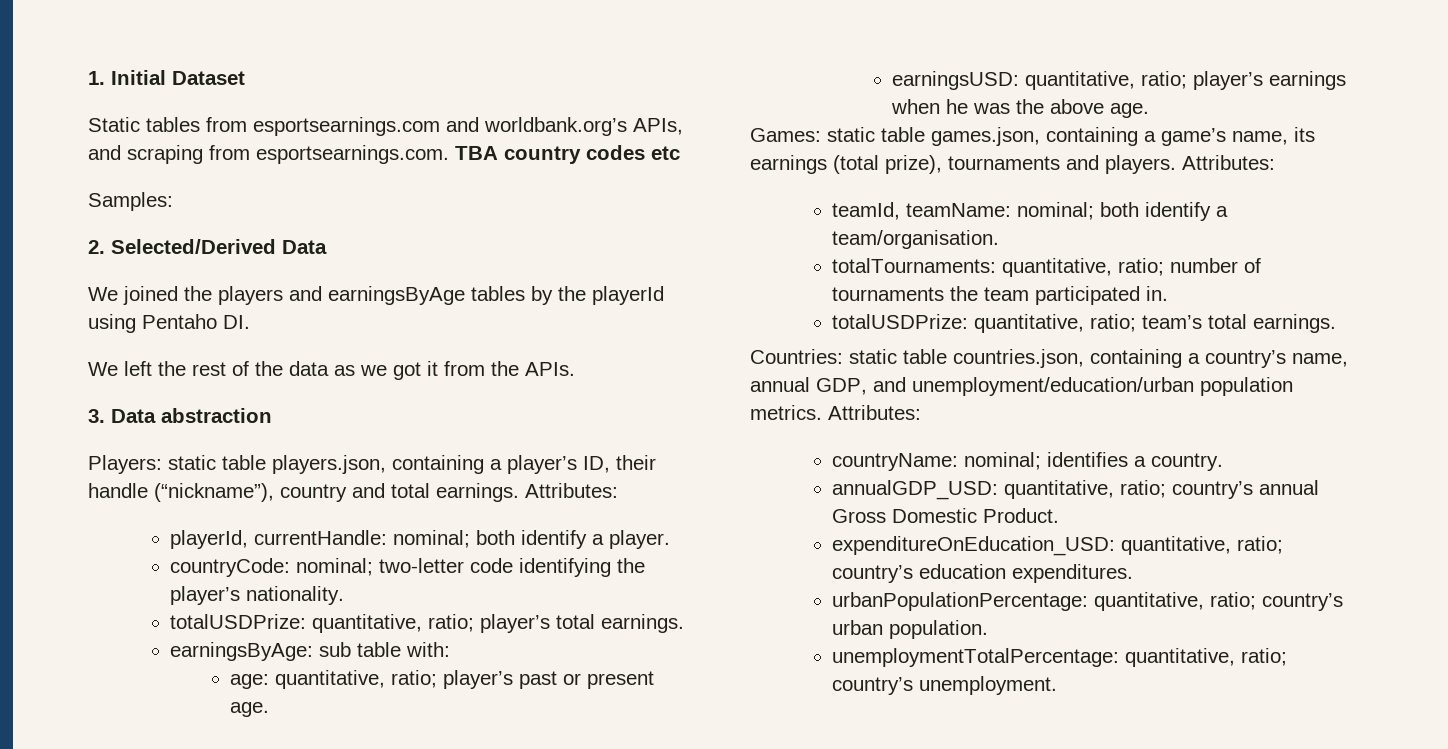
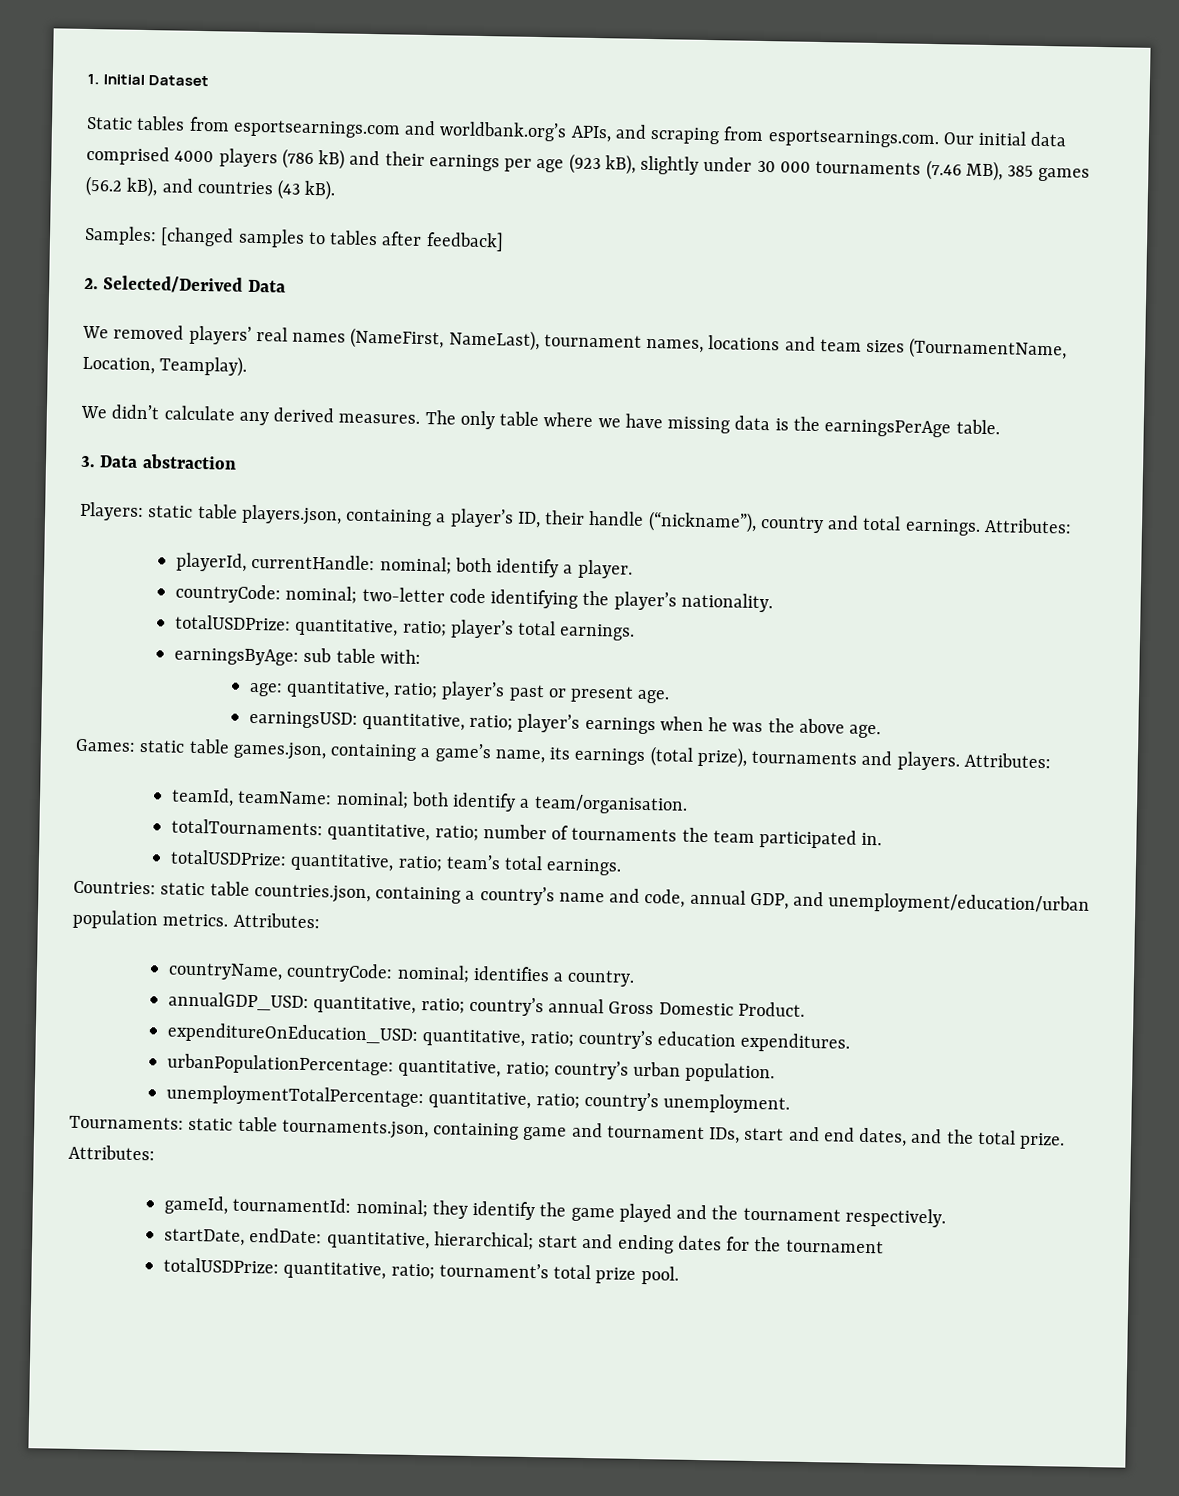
- Static tables from esportsearnings.com and worldbank.org’s APIs, and scraping from esportsearnings.com. TBA country codes etc
- Samples:
+ Static tables from esportsearnings.com and worldbank.org’s APIs, and scraping from esportsearnings.com. Our initial data comprised 4000 players (786 kB) and their earnings per age (923 kB), slightly under 30 000 tournaments (7.46 MB), 385 games (56.2 kB), and countries (43 kB).
+ Samples: [changed samples to tables after feedback]
  2. Selected/Derived Data
- We joined the players and earningsByAge tables by the playerId using Pentaho DI.
- We left the rest of the data as we got it from the APIs.
+ We removed players’ real names (NameFirst, NameLast), tournament names, locations and team sizes (TournamentName, Location, Teamplay).
+ We didn’t calculate any derived measures. The only table where we have missing data is the earningsPerAge table.
- Countries: static table countries.json, containing a country’s name, annual GDP, and unemployment/education/urban population metrics.
+ Countries: static table countries.json, containing a country’s name and code, annual GDP, and unemployment/education/urban population metrics.
- countryName: nominal; identifies a country.
+ countryName, countryCode: nominal; identifies a country.
+ Tournaments: static table tournaments.json, containing game and tournament IDs, start and end dates, and the total prize. Attributes:
+ gameId, tournamentId: nominal; they identify the game played and the tournament respectively.
+ startDate, endDate: quantitative, hierarchical; start and ending dates for the tournament
+ totalUSDPrize: quantitative, ratio; tournament’s total prize pool.

